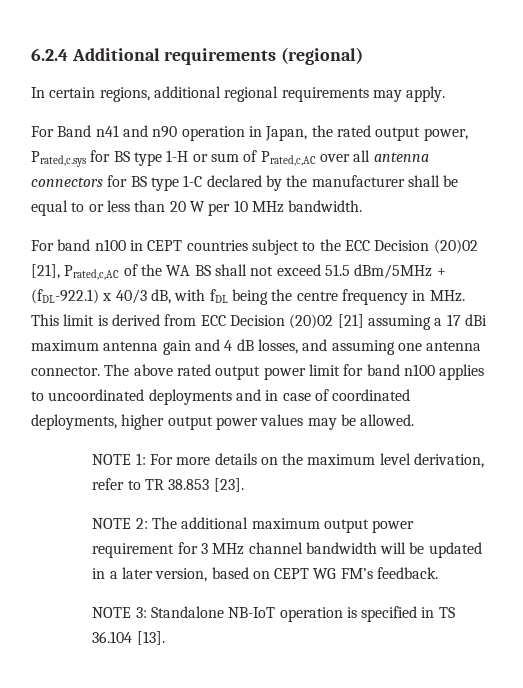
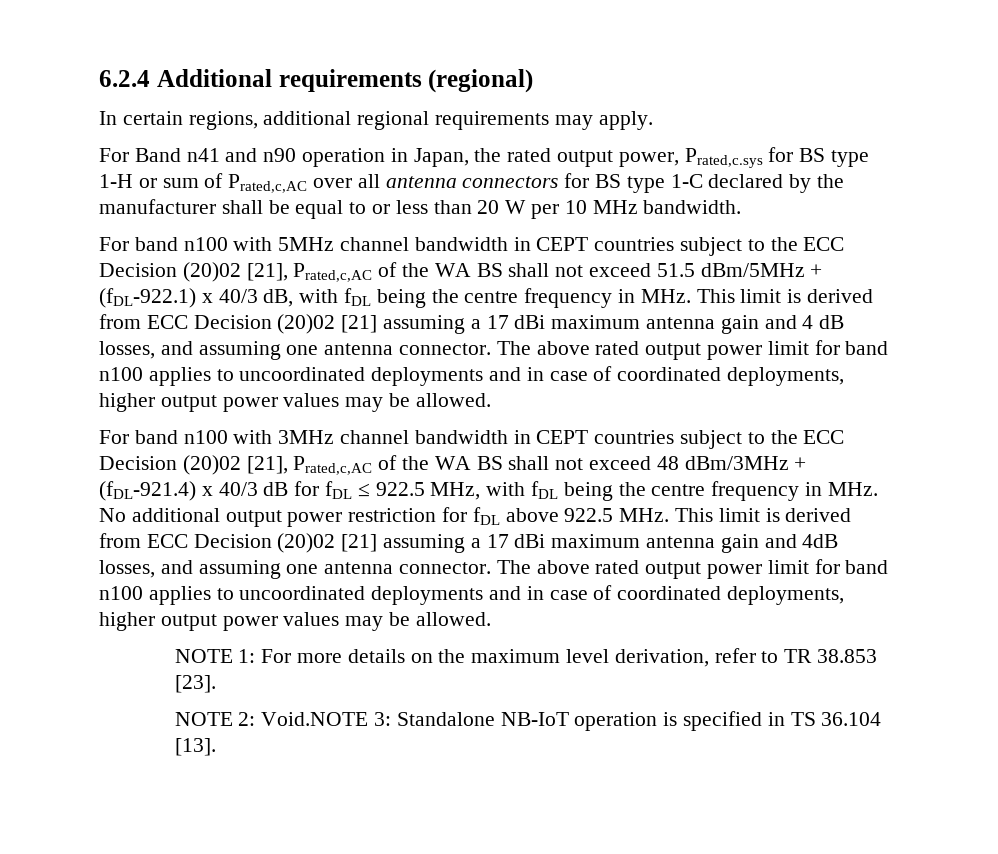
- For band n100 in CEPT countries subject to the ECC Decision (20)02 [21], Prated,c,AC of the WA BS shall not exceed 51.5 dBm/5MHz + (fDL-922.1) x 40/3 dB, with fDL being the centre frequency in MHz. This limit is derived from ECC Decision (20)02 [21] assuming a 17 dBi maximum antenna gain and 4 dB losses, and assuming one antenna connector.
+ For band n100 with 5MHz channel bandwidth in CEPT countries subject to the ECC Decision (20)02 [21], Prated,c,AC of the WA BS shall not exceed 51.5 dBm/5MHz + (fDL-922.1) x 40/3 dB, with fDL being the centre frequency in MHz. This limit is derived from ECC Decision (20)02 [21] assuming a 17 dBi maximum antenna gain and 4 dB losses, and assuming one antenna connector.
+ For band n100 with 3MHz channel bandwidth in CEPT countries subject to the ECC Decision (20)02 [21], Prated,c,AC of the WA BS shall not exceed 48 dBm/3MHz + (fDL-921.4) x 40/3 dB for fDL ≤ 922.5 MHz, with fDL being the centre frequency in MHz. No additional output power restriction for fDL above 922.5 MHz. This limit is derived from ECC Decision (20)02 [21] assuming a 17 dBi maximum antenna gain and 4dB losses, and assuming one antenna connector. The above rated output power limit for band n100 applies to uncoordinated deployments and in case of coordinated deployments, higher output power values may be allowed.
- NOTE 2: The additional maximum output power requirement for 3 MHz channel bandwidth will be updated in a later version, based on CEPT WG FM’s feedback.
- NOTE 3: Standalone NB-IoT operation is specified in TS 36.104 [13].
+ NOTE 2: Void.NOTE 3: Standalone NB-IoT operation is specified in TS 36.104 [13].

